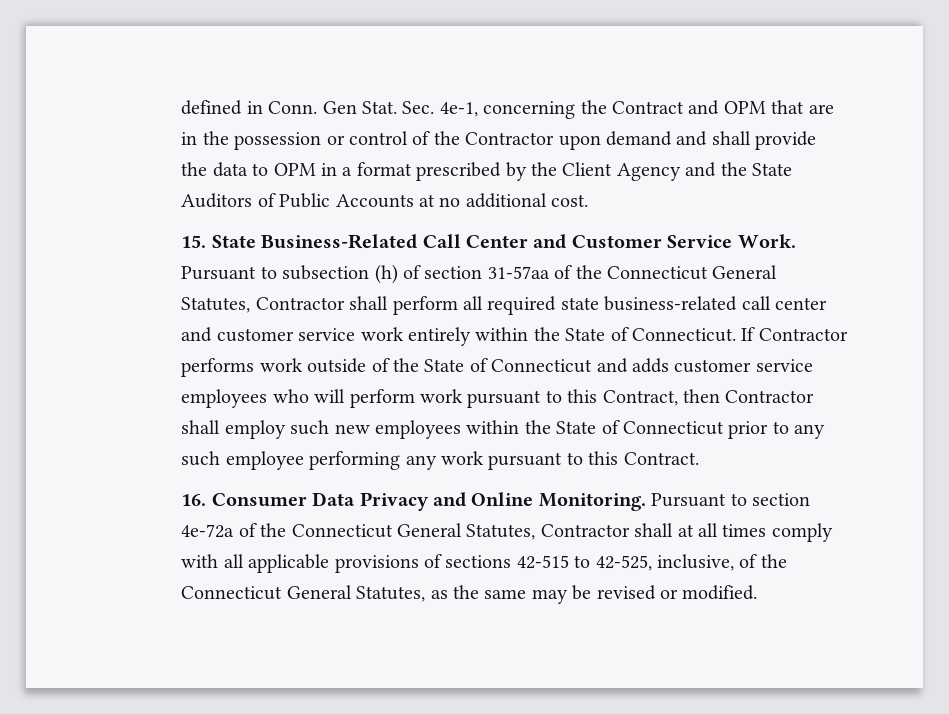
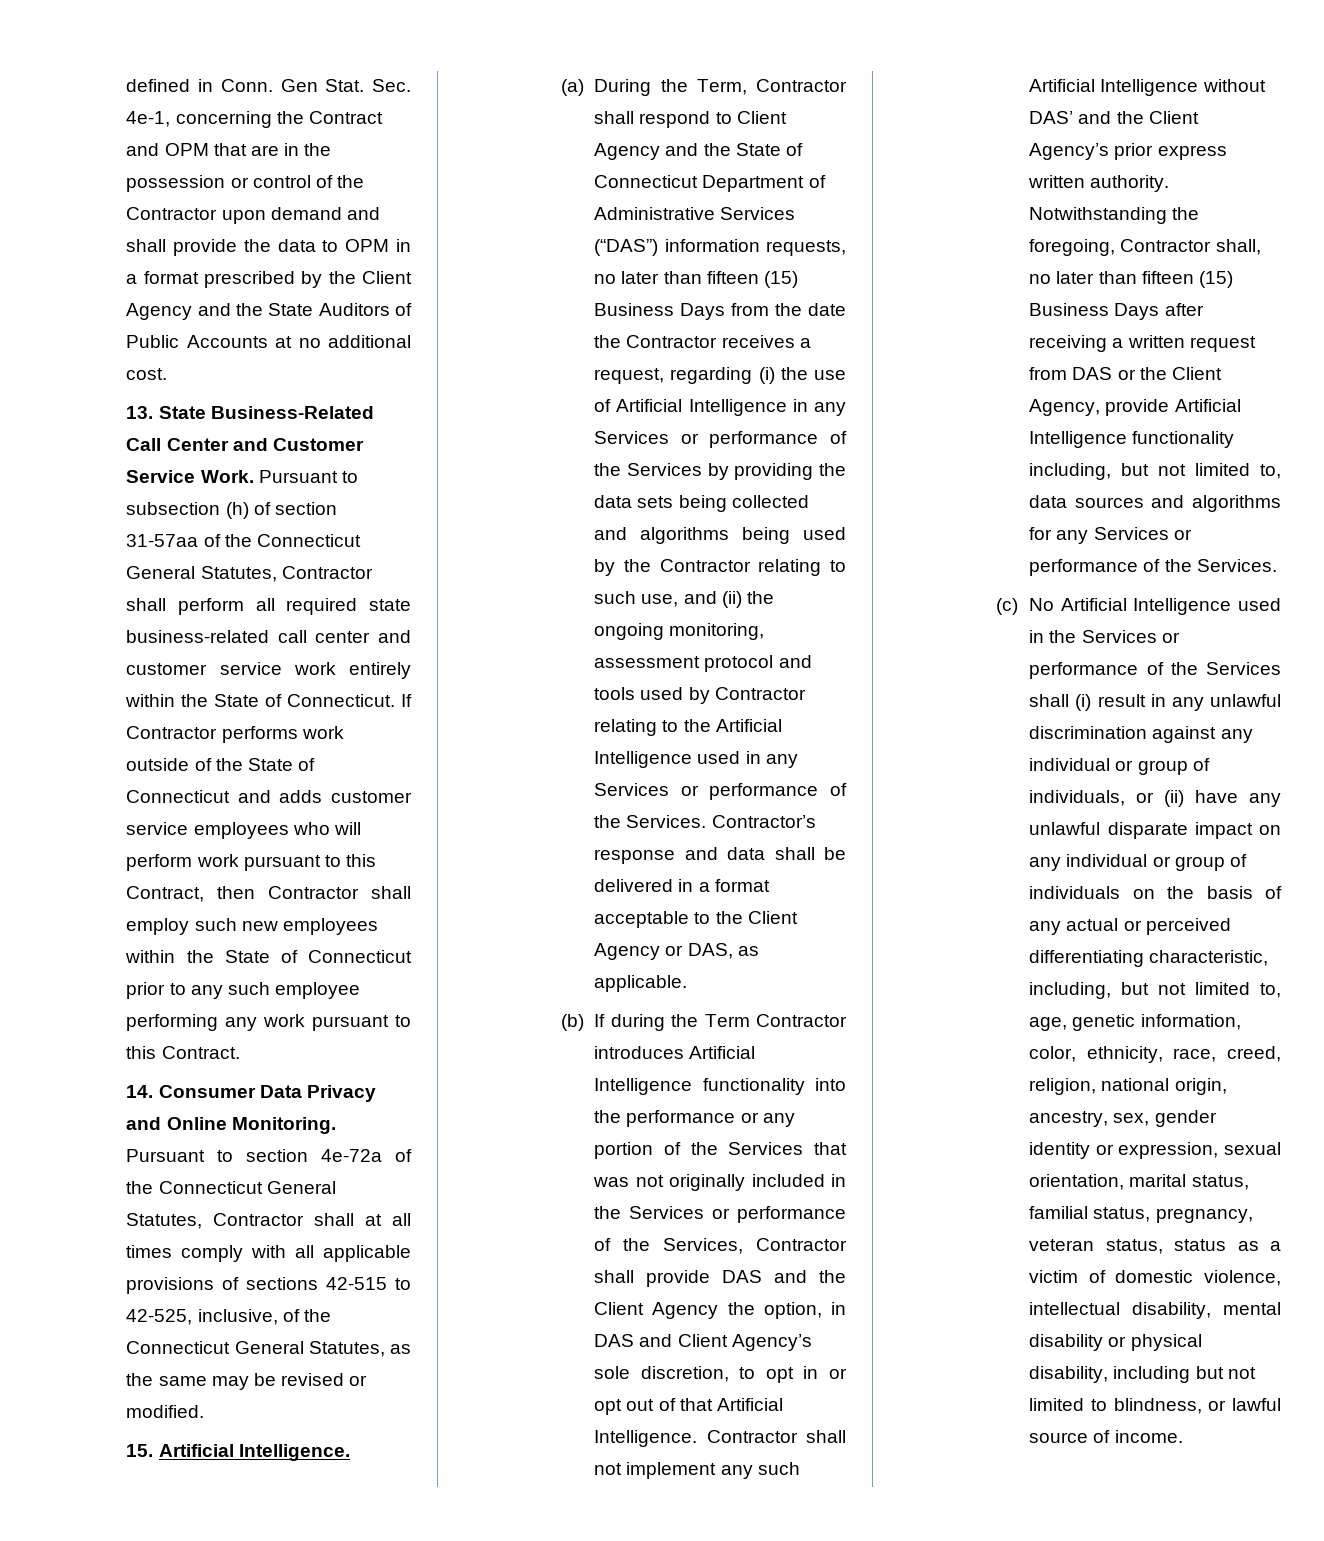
- 15. State Business-Related Call Center and Customer Service Work.
+ 13. State Business-Related Call Center and Customer Service Work.
- 16. Consumer Data Privacy and Online Monitoring.
+ 14. Consumer Data Privacy and Online Monitoring.
+ 15. Artificial Intelligence.
+ (a) During the Term, Contractor shall respond to Client Agency and the State of Connecticut Department of Administrative Services (“DAS”) information requests, no later than fifteen (15) Business Days from the date the Contractor receives a request, regarding (i) the use of Artificial Intelligence in any Services or performance of the Services by providing the data sets being collected and algorithms being used by the Contractor relating to such use, and (ii) the ongoing monitoring, assessment protocol and tools used by Contractor relating to the Artificial Intelligence used in any Services or performance of the Services. Contractor’s response and data shall be delivered in a format acceptable to the Client Agency or DAS, as applicable.
+ (b) If during the Term Contractor introduces Artificial Intelligence functionality into the performance or any portion of the Services that was not originally included in the Services or performance of the Services, Contractor shall provide DAS and the Client Agency the option, in DAS and Client Agency’s sole discretion, to opt in or opt out of that Artificial Intelligence. Contractor shall not implement any such Artificial Intelligence without DAS’ and the Client Agency’s prior express written authority. Notwithstanding the foregoing, Contractor shall, no later than fifteen (15) Business Days after receiving a written request from DAS or the Client Agency, provide Artificial Intelligence functionality including, but not limited to, data sources and algorithms for any Services or performance of the Services.
+ (c) No Artificial Intelligence used in the Services or performance of the Services shall (i) result in any unlawful discrimination against any individual or group of individuals, or (ii) have any unlawful disparate impact on any individual or group of individuals on the basis of any actual or perceived differentiating characteristic, including, but not limited to, age, genetic information, color, ethnicity, race, creed, religion, national origin, ancestry, sex, gender identity or expression, sexual orientation, marital status, familial status, pregnancy, veteran status, status as a victim of domestic violence, intellectual disability, mental disability or physical disability, including but not limited to blindness, or lawful source of income.

